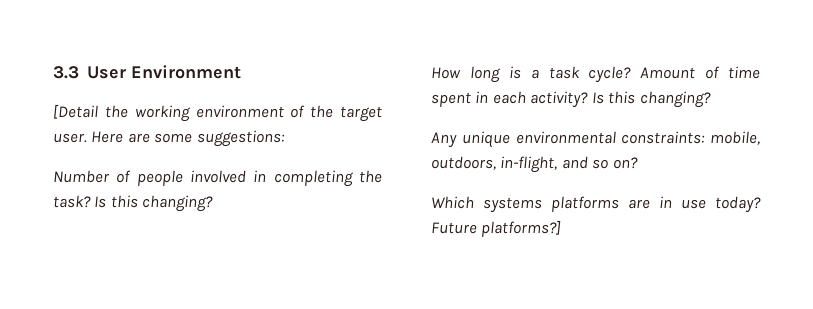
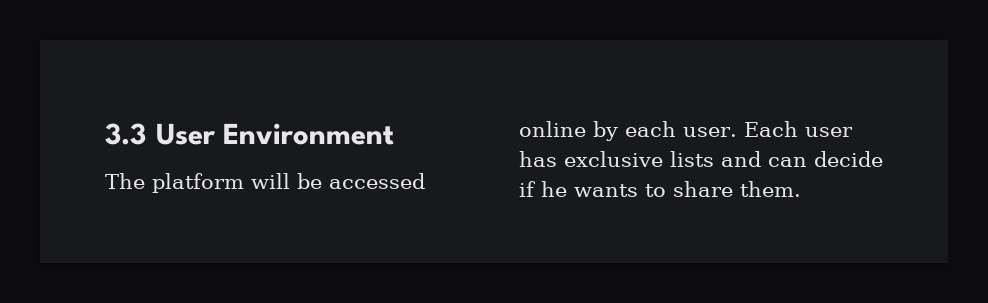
- [Detail the working environment of the target user. Here are some suggestions:
- Number of people involved in completing the task? Is this changing?
- How long is a task cycle? Amount of time spent in each activity? Is this changing?
- Any unique environmental constraints: mobile, outdoors, in-flight, and so on?
- Which systems platforms are in use today? Future platforms?]
+ The platform will be accessed online by each user. Each user has exclusive lists and can decide if he wants to share them.

